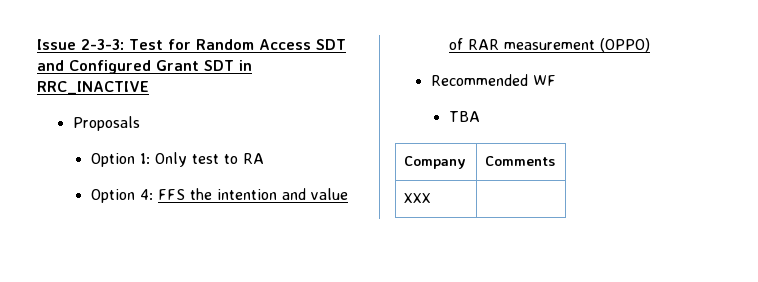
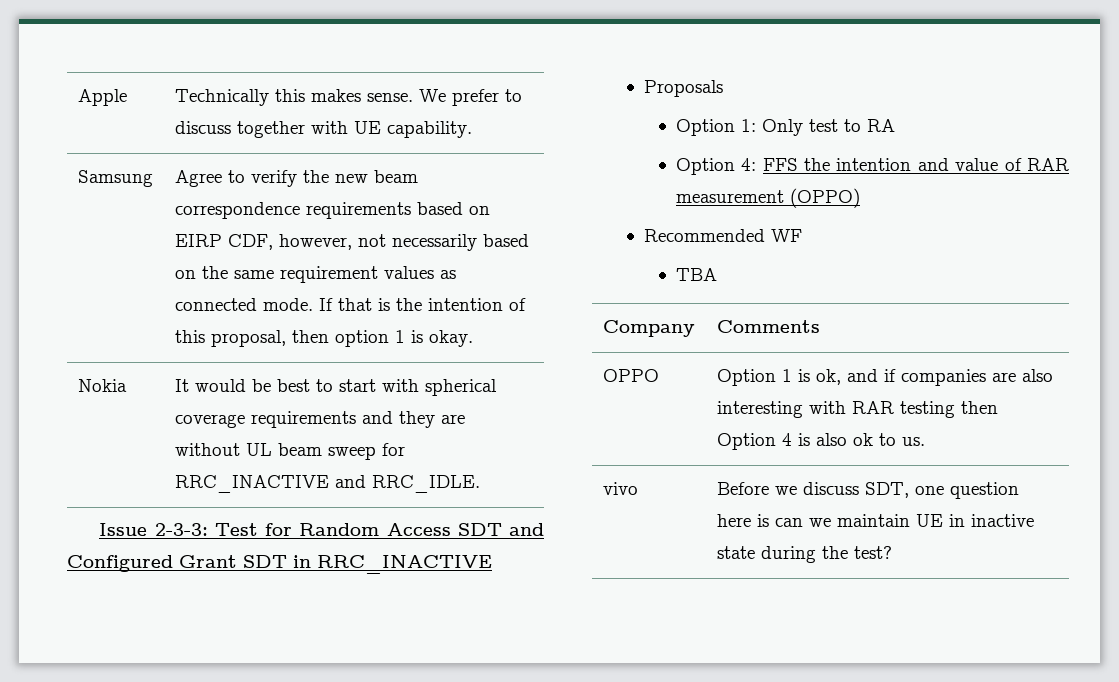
+ Apple | Technically this makes sense. We prefer to discuss together with UE capability.
+ Samsung | Agree to verify the new beam correspondence requirements based on EIRP CDF, however, not necessarily based on the same requirement values as connected mode. If that is the intention of this proposal, then option 1 is okay.
+ Nokia | It would be best to start with spherical coverage requirements and they are without UL beam sweep for RRC_INACTIVE and RRC_IDLE.
- XXX |
+ OPPO | Option 1 is ok, and if companies are also interesting with RAR testing then Option 4 is also ok to us.
+ vivo | Before we discuss SDT, one question here is can we maintain UE in inactive state during the test?

